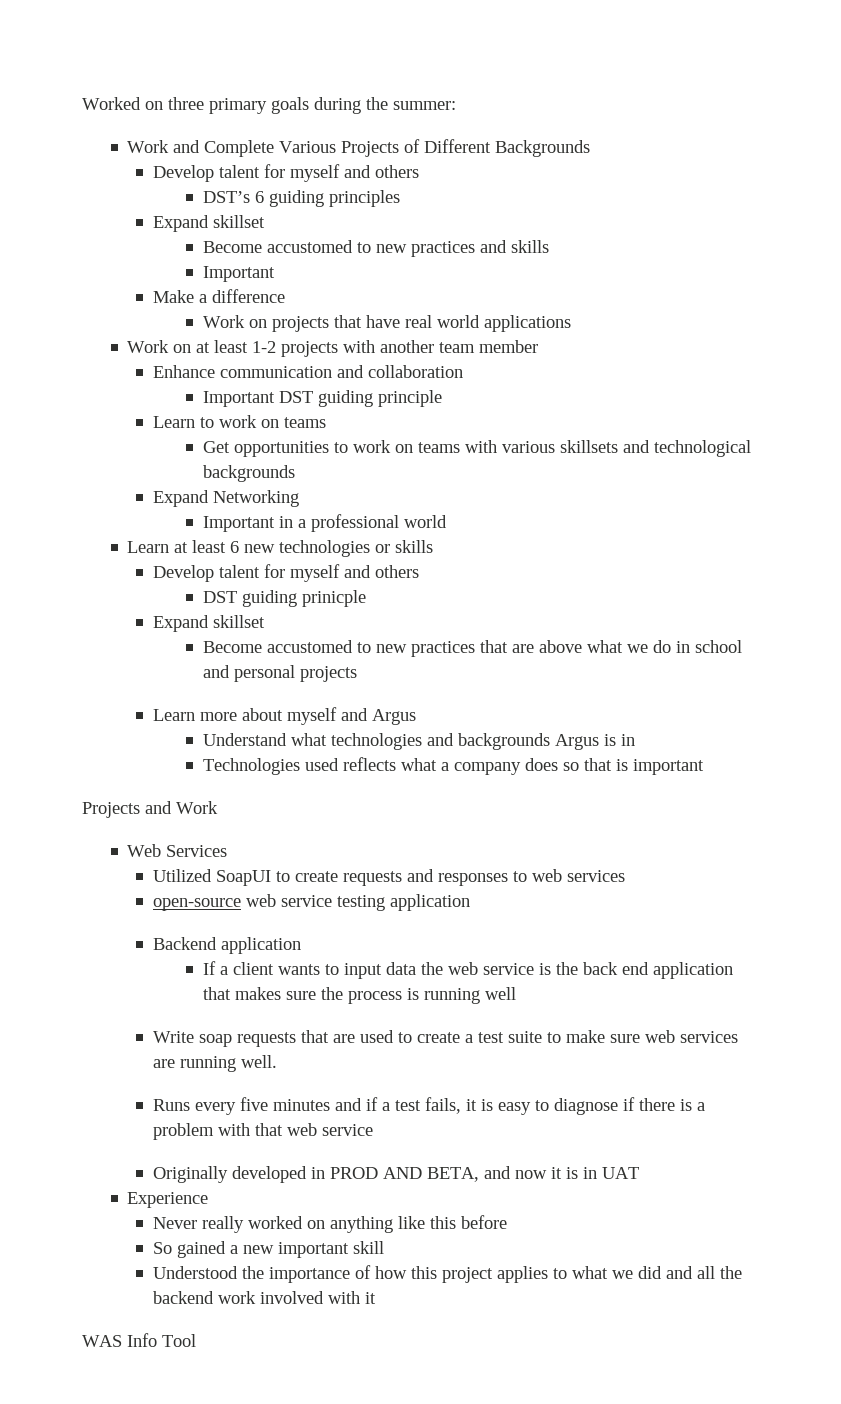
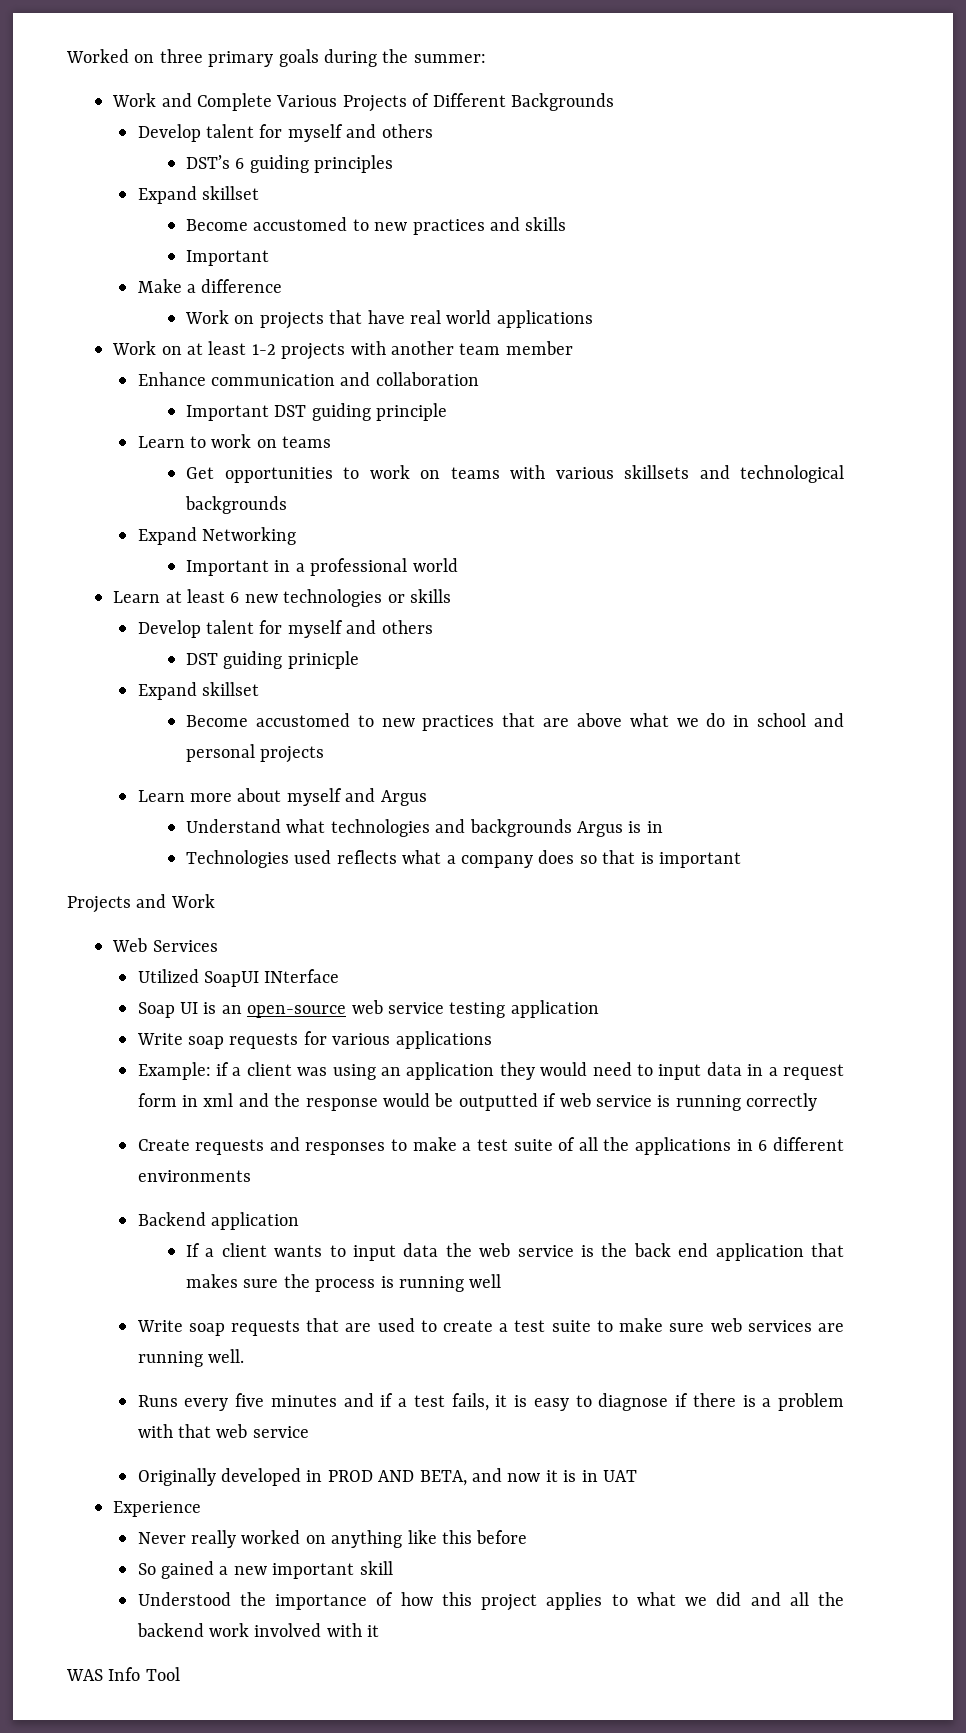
- Utilized SoapUI to create requests and responses to web services
- open-source web service testing application
+ Utilized SoapUI INterface
+ Soap UI is an open-source web service testing application
+ Write soap requests for various applications
+ Example: if a client was using an application they would need to input data in a request form in xml and the response would be outputted if web service is running correctly
+ Create requests and responses to make a test suite of all the applications in 6 different environments

